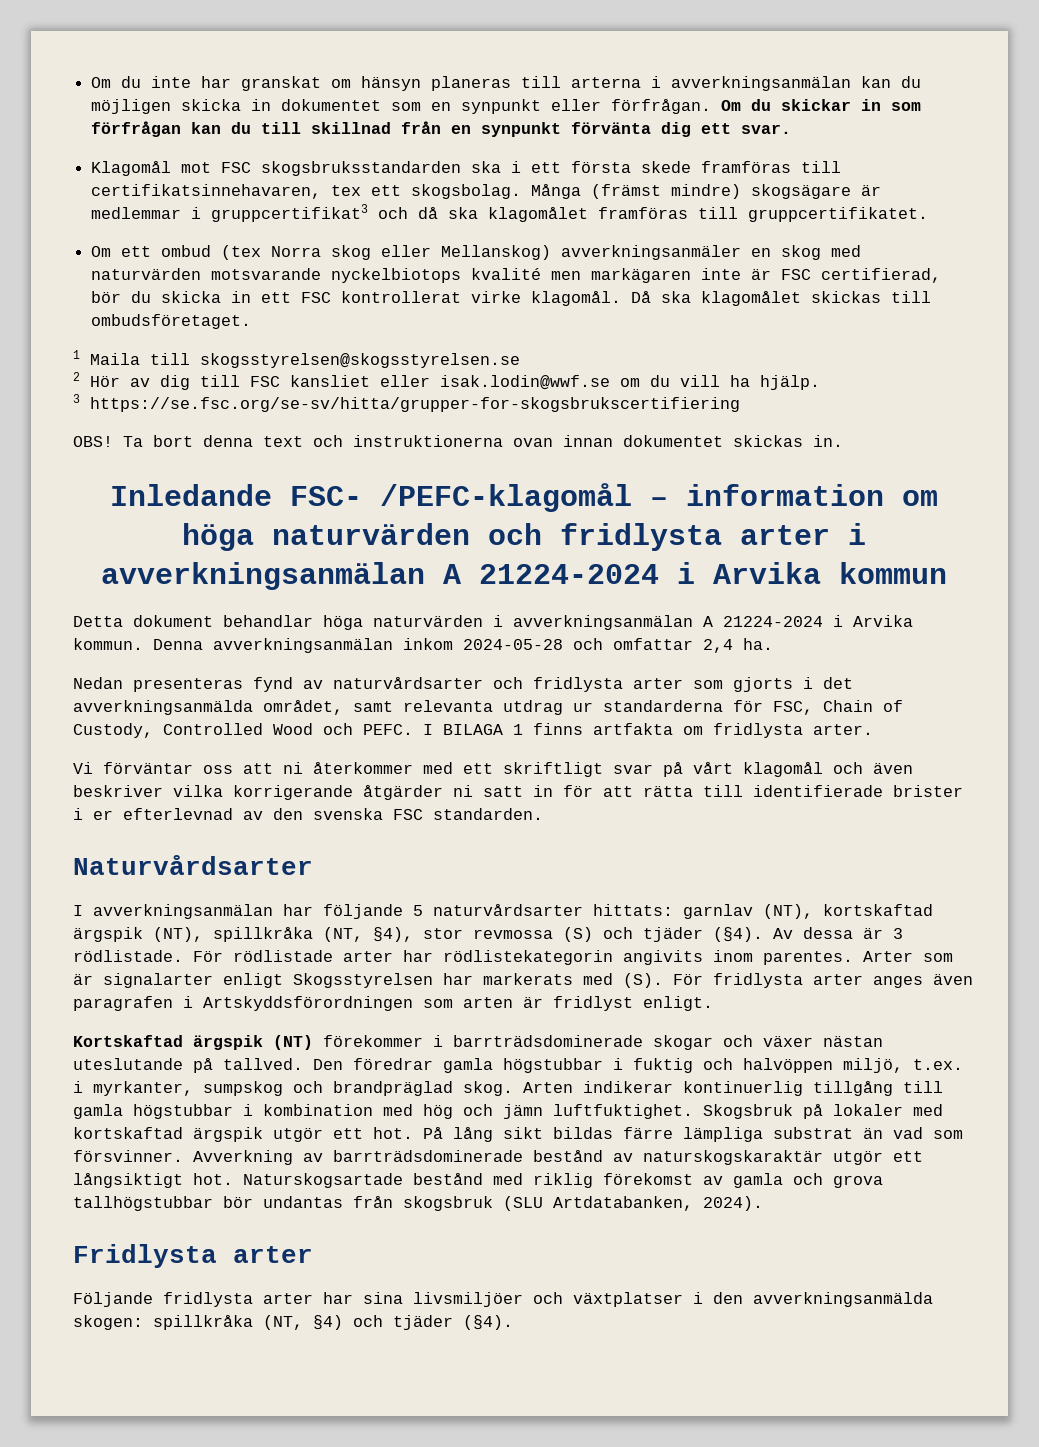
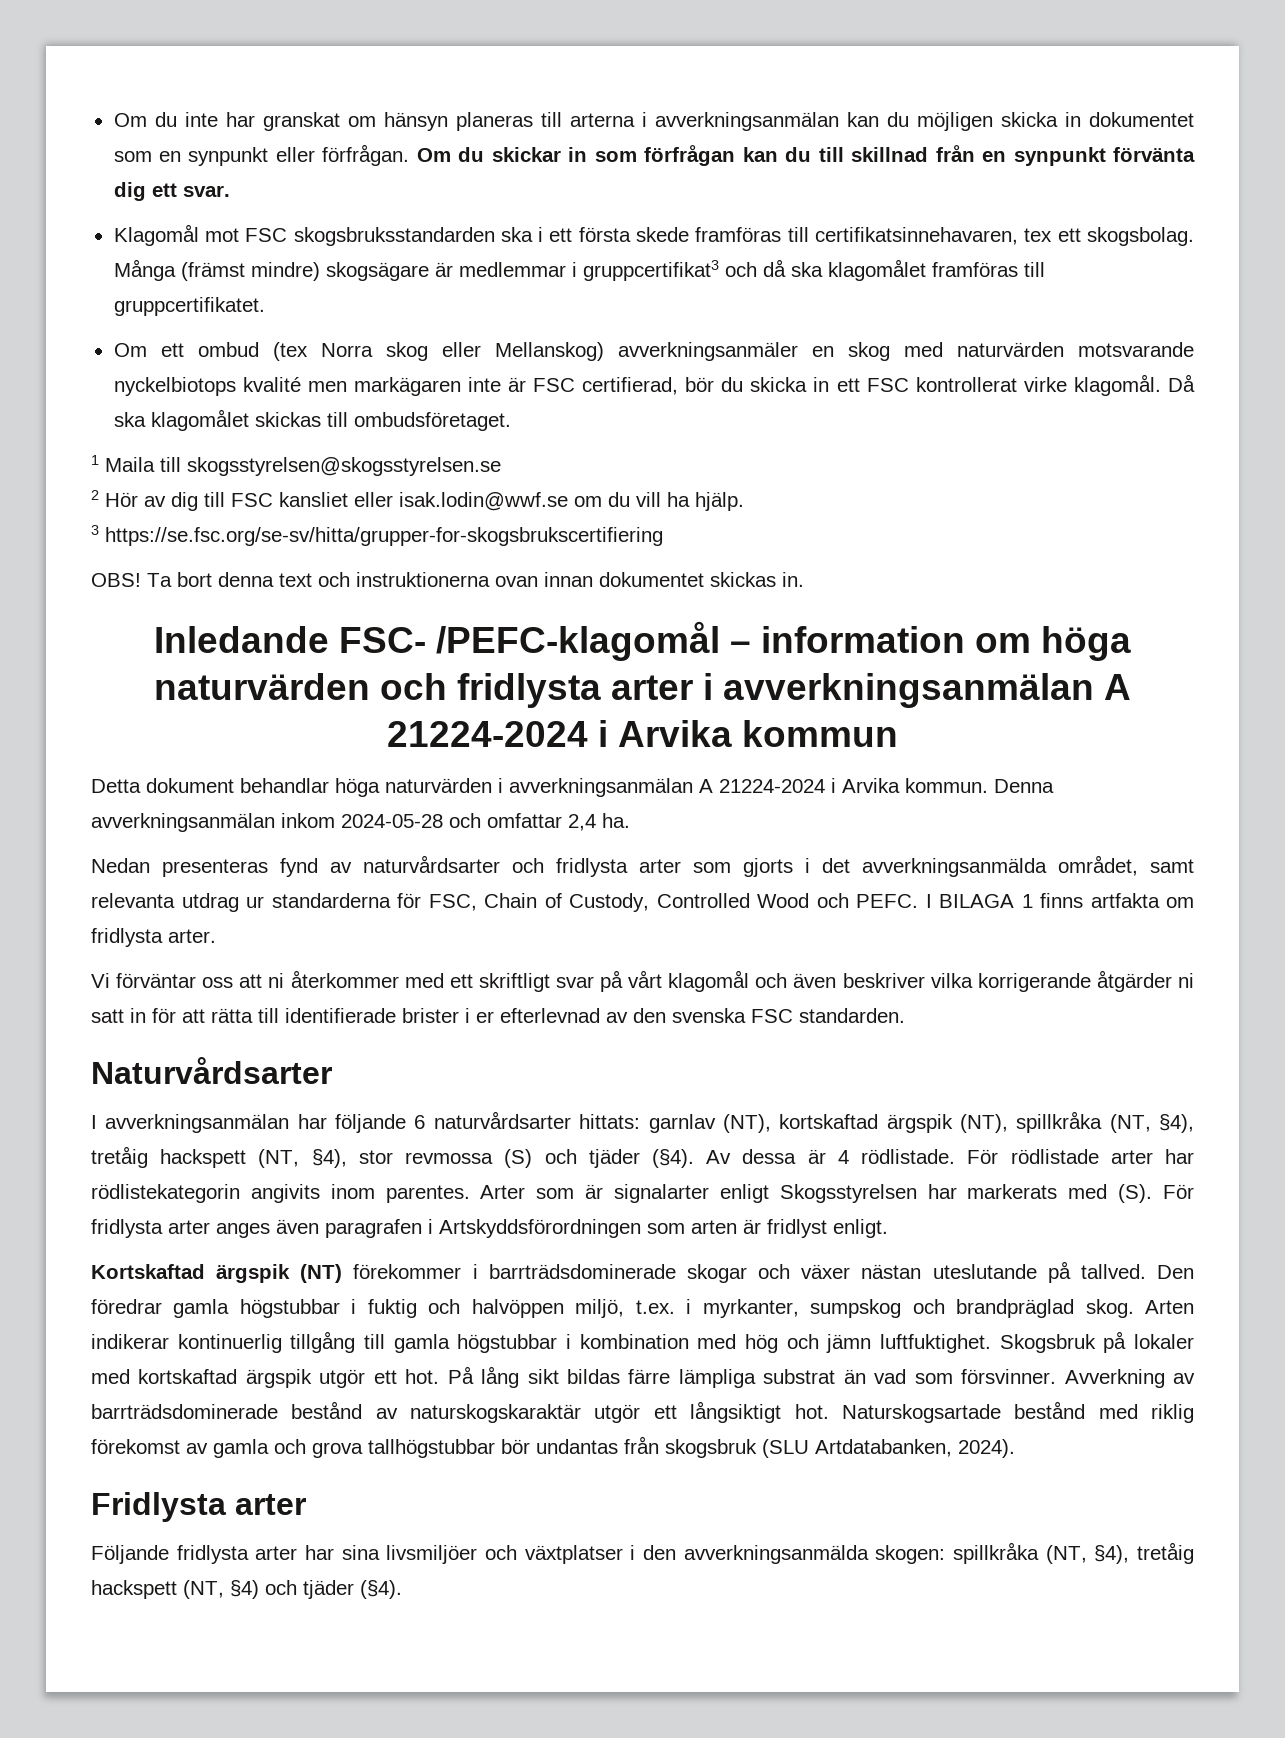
- I avverkningsanmälan har följande 5 naturvårdsarter hittats: garnlav (NT), kortskaftad ärgspik (NT), spillkråka (NT, §4), stor revmossa (S) och tjäder (§4).
+ I avverkningsanmälan har följande 6 naturvårdsarter hittats: garnlav (NT), kortskaftad ärgspik (NT), spillkråka (NT, §4), tretåig hackspett (NT, §4), stor revmossa (S) och tjäder (§4).
- Av dessa är 3 rödlistade.
+ Av dessa är 4 rödlistade.
- Följande fridlysta arter har sina livsmiljöer och växtplatser i den avverkningsanmälda skogen: spillkråka (NT, §4) och tjäder (§4).
+ Följande fridlysta arter har sina livsmiljöer och växtplatser i den avverkningsanmälda skogen: spillkråka (NT, §4), tretåig hackspett (NT, §4) och tjäder (§4).

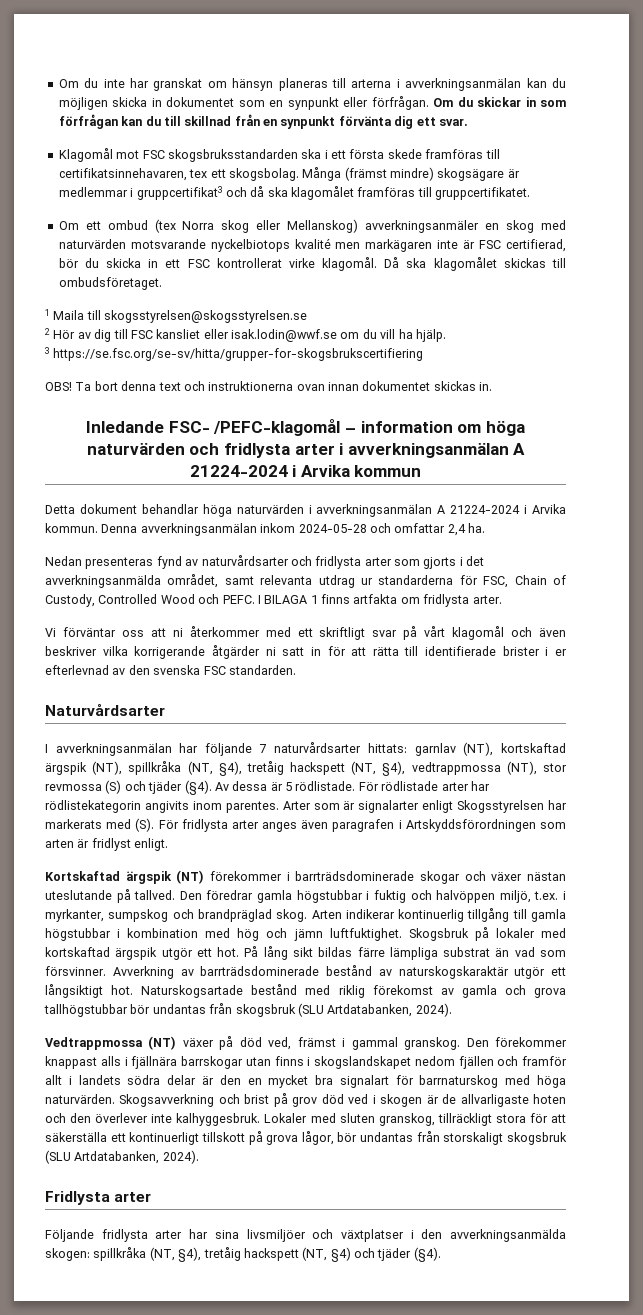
- I avverkningsanmälan har följande 6 naturvårdsarter hittats: garnlav (NT), kortskaftad ärgspik (NT), spillkråka (NT, §4), tretåig hackspett (NT, §4), stor revmossa (S) och tjäder (§4).
+ I avverkningsanmälan har följande 7 naturvårdsarter hittats: garnlav (NT), kortskaftad ärgspik (NT), spillkråka (NT, §4), tretåig hackspett (NT, §4), vedtrappmossa (NT), stor revmossa (S) och tjäder (§4).
- Av dessa är 4 rödlistade.
+ Av dessa är 5 rödlistade.
+ Vedtrappmossa (NT) växer på död ved, främst i gammal granskog. Den förekommer knappast alls i fjällnära barrskogar utan finns i skogslandskapet nedom fjällen och framför allt i landets södra delar är den en mycket bra signalart för barrnaturskog med höga naturvärden. Skogsavverkning och brist på grov död ved i skogen är de allvarligaste hoten och den överlever inte kalhyggesbruk. Lokaler med sluten granskog, tillräckligt stora för att säkerställa ett kontinuerligt tillskott på grova lågor, bör undantas från storskaligt skogsbruk (SLU Artdatabanken, 2024).

